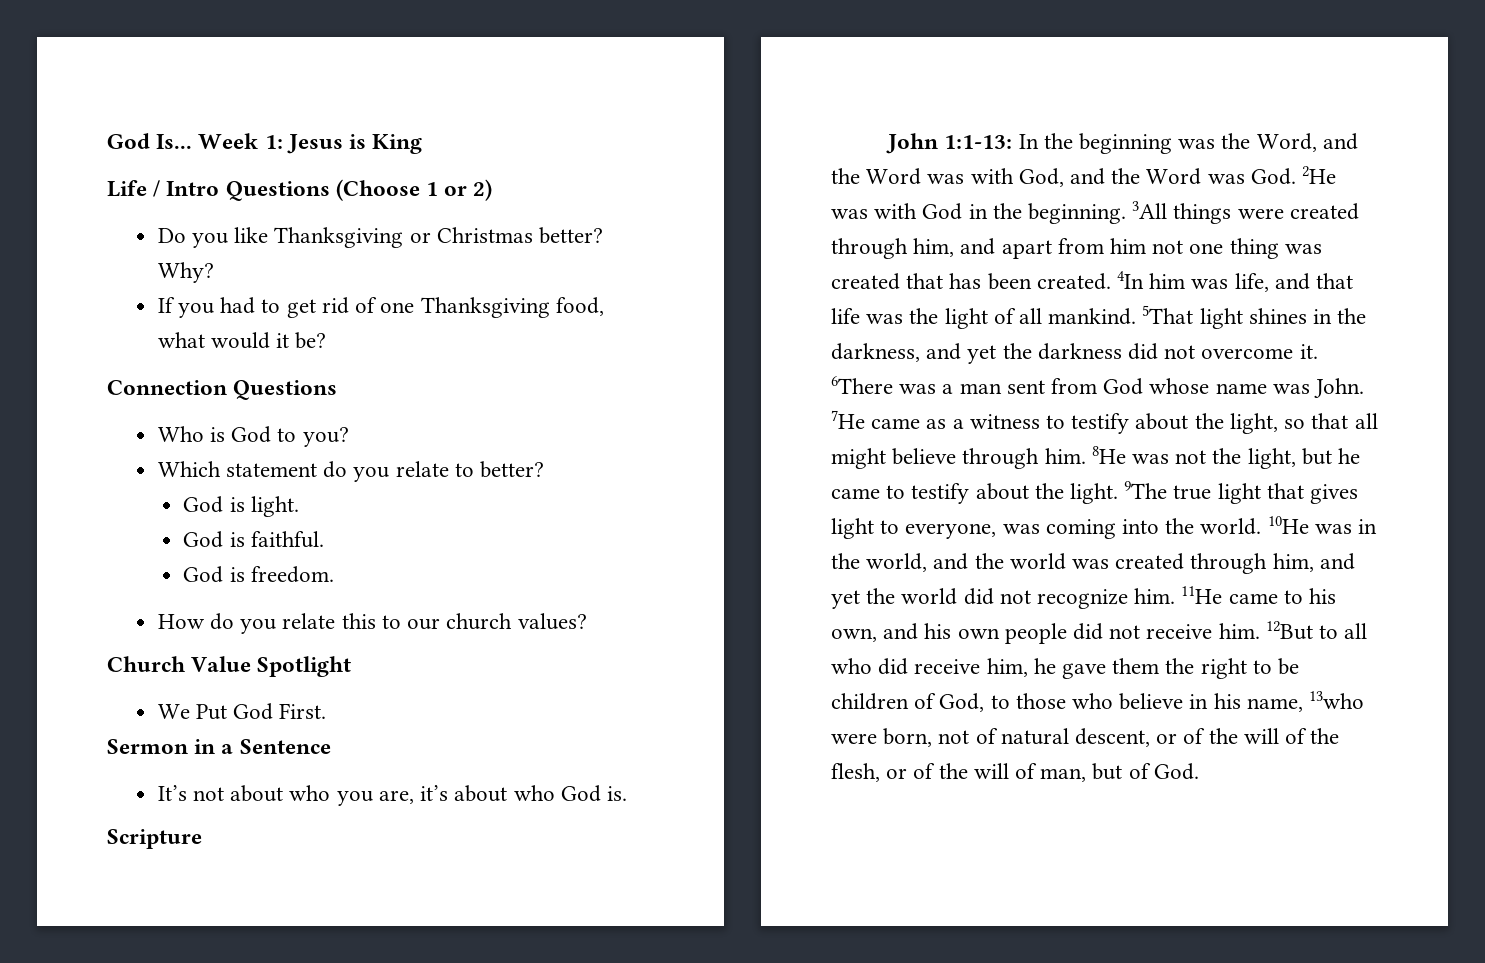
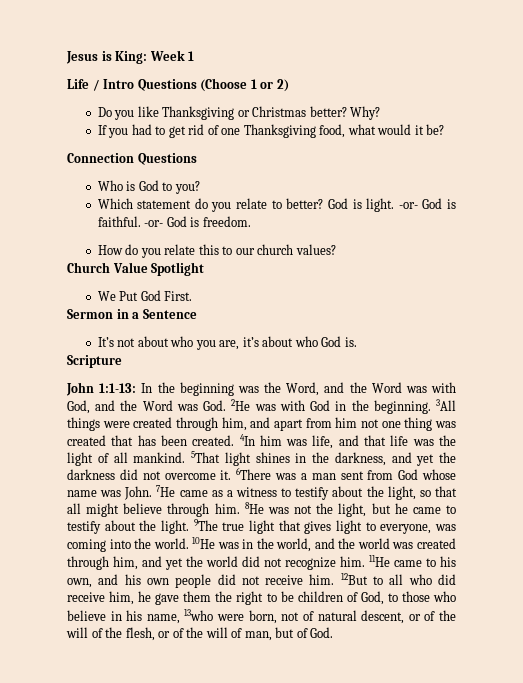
- God Is... Week 1: Jesus is King
+ Jesus is King: Week 1
- Which statement do you relate to better?
- God is light.
- God is faithful.
- God is freedom.
+ Which statement do you relate to better? God is light. -or- God is faithful. -or- God is freedom.

